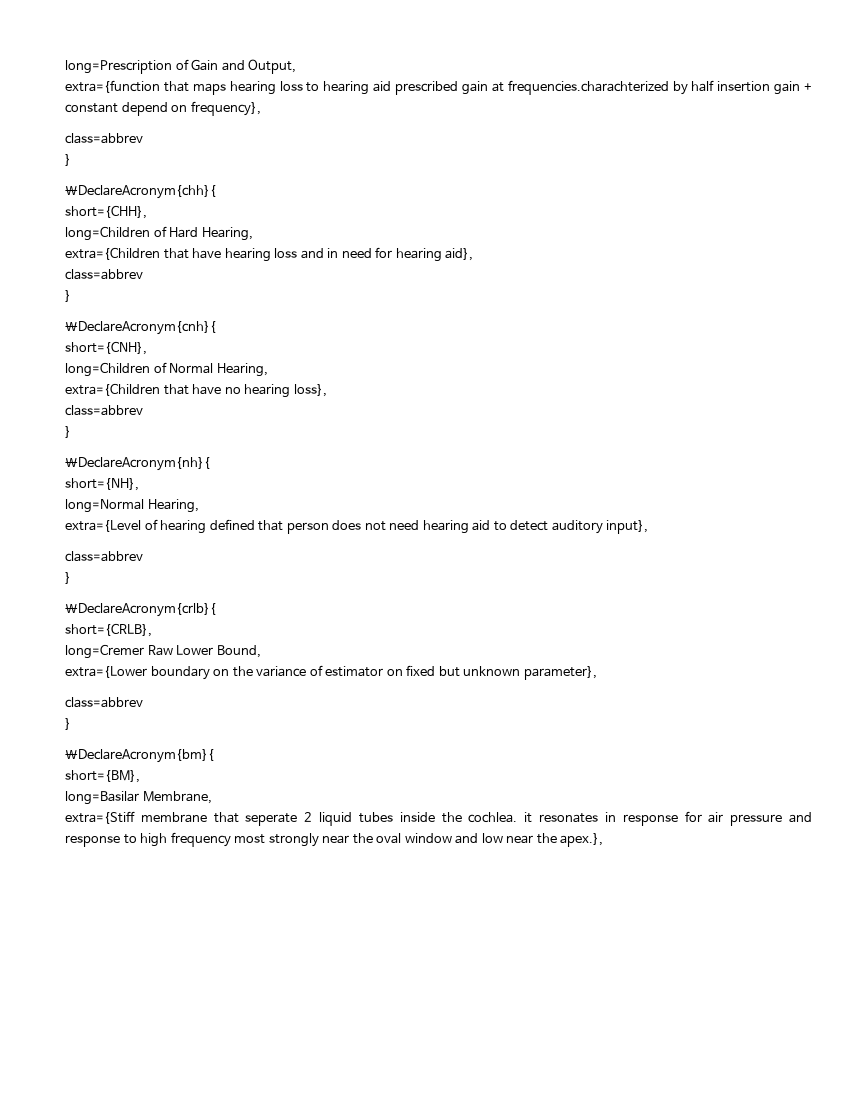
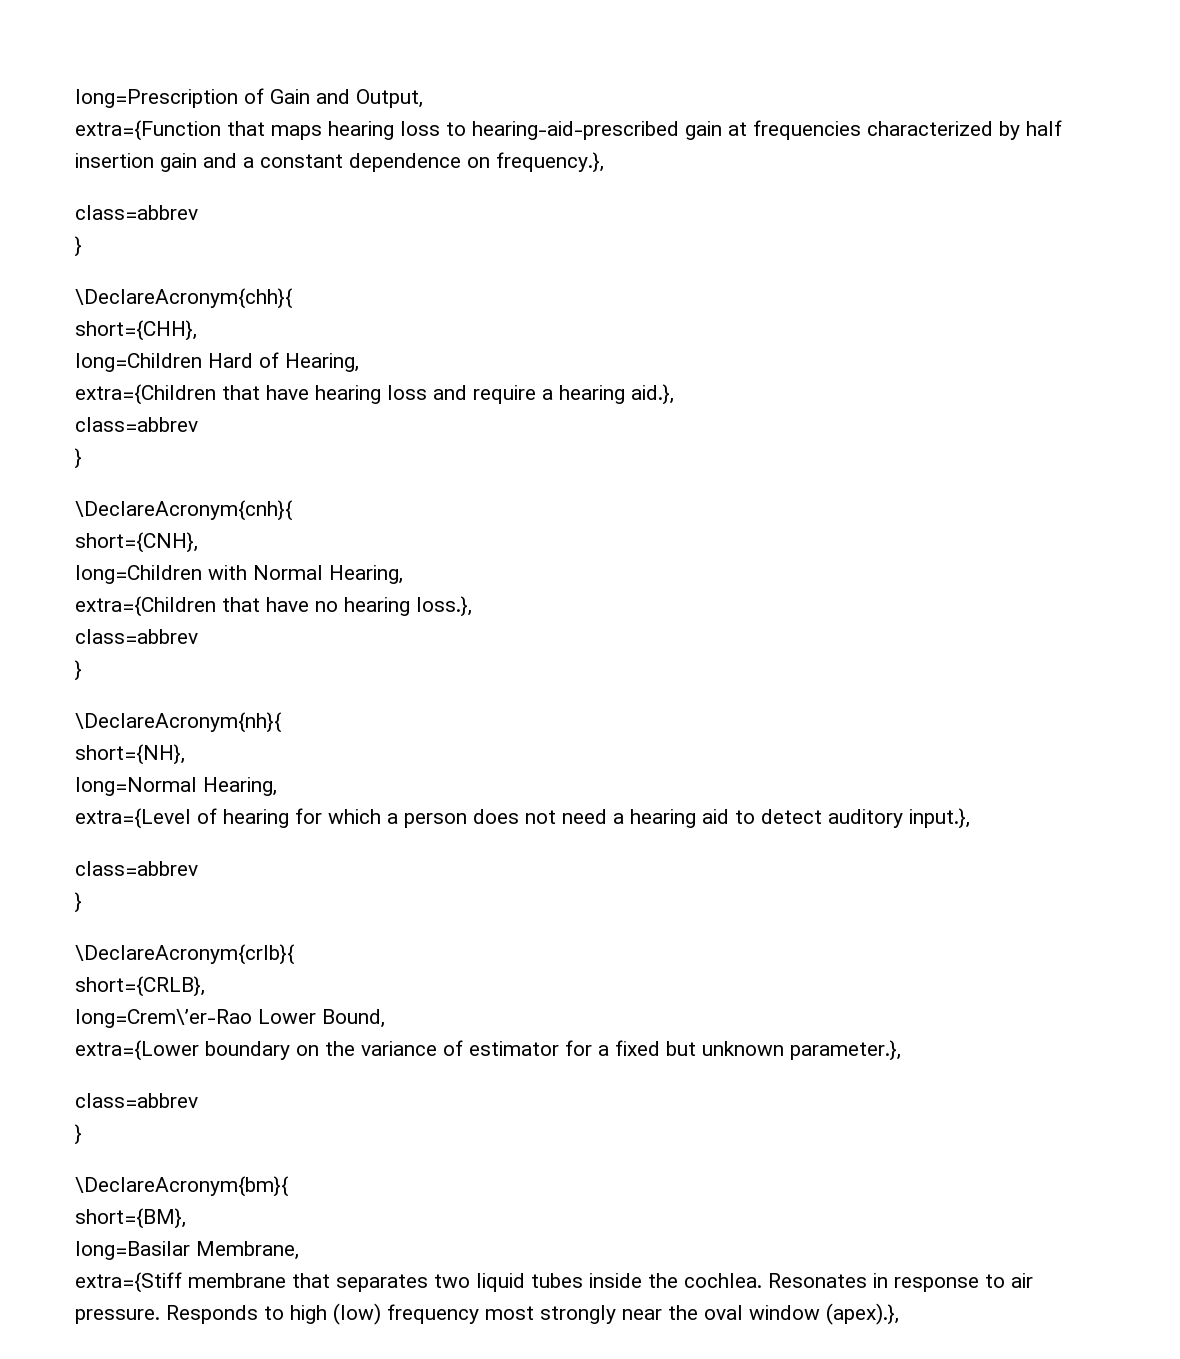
- extra={function that maps hearing loss to hearing aid prescribed gain at frequencies.charachterized by half insertion gain + constant depend on frequency},
+ extra={Function that maps hearing loss to hearing-aid-prescribed gain at frequencies characterized by half insertion gain and a constant dependence on frequency.},
- long=Children of Hard Hearing,
+ long=Children Hard of Hearing,
- extra={Children that have hearing loss and in need for hearing aid},
+ extra={Children that have hearing loss and require a hearing aid.},
- long=Children of Normal Hearing,
+ long=Children with Normal Hearing,
- extra={Children that have no hearing loss},
+ extra={Children that have no hearing loss.},
- extra={Level of hearing defined that person does not need hearing aid to detect auditory input},
+ extra={Level of hearing for which a person does not need a hearing aid to detect auditory input.},
- long=Cremer Raw Lower Bound,
+ long=Crem\’er-Rao Lower Bound,
- extra={Lower boundary on the variance of estimator on fixed but unknown parameter},
+ extra={Lower boundary on the variance of estimator for a fixed but unknown parameter.},
- extra={Stiff membrane that seperate 2 liquid tubes inside the cochlea. it resonates in response for air pressure and response to high frequency most strongly near the oval window and low near the apex.},
+ extra={Stiff membrane that separates two liquid tubes inside the cochlea. Resonates in response to air pressure. Responds to high (low) frequency most strongly near the oval window (apex).},

